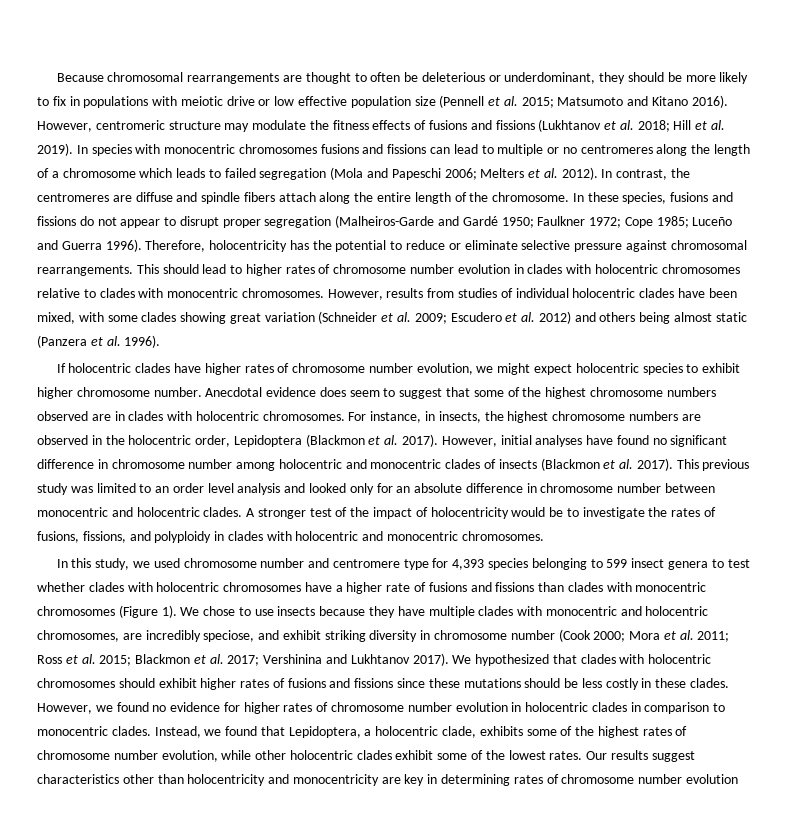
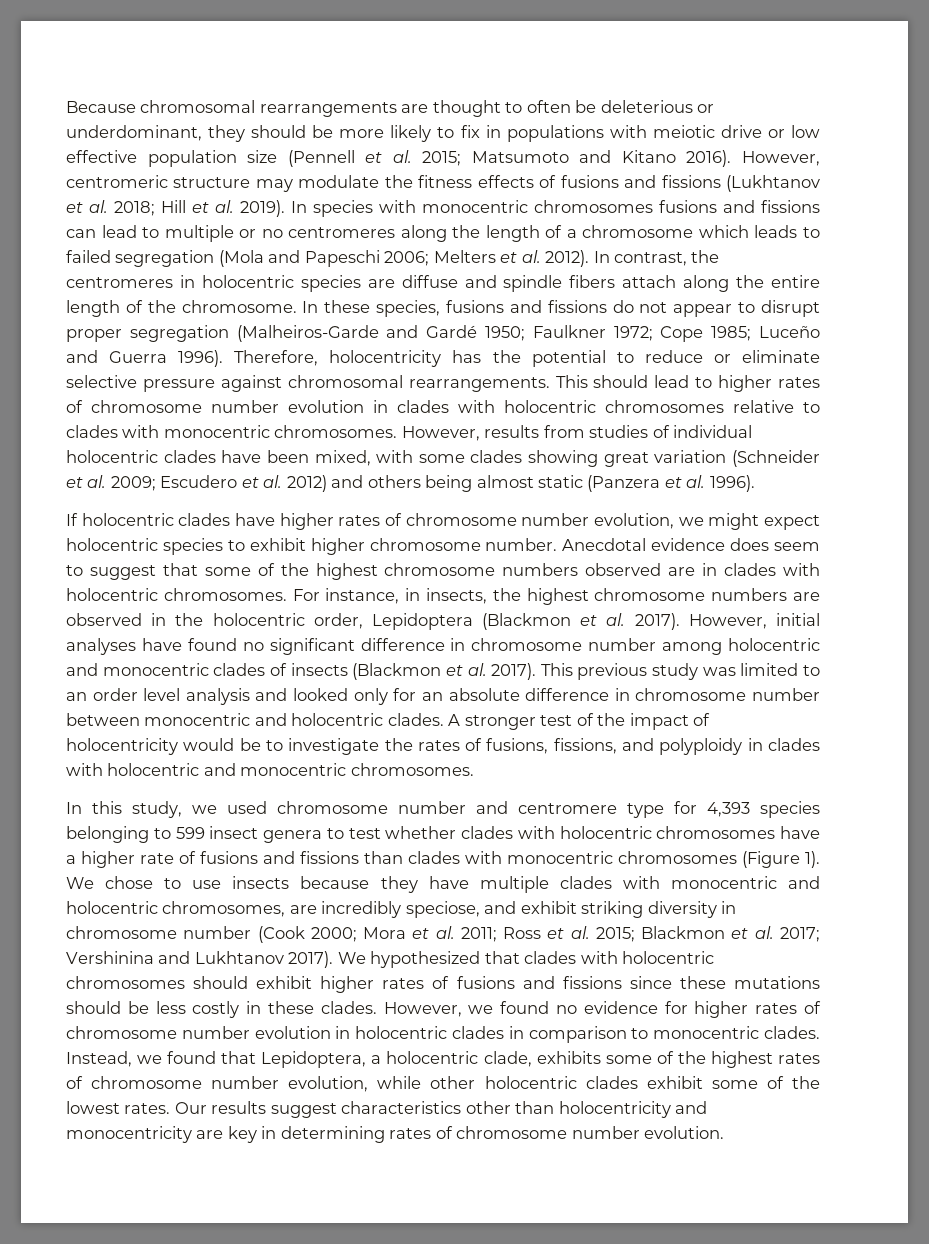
- In contrast, the centromeres are diffuse and spindle fibers attach along the entire length of the chromosome.
+ In contrast, the centromeres in holocentric species are diffuse and spindle fibers attach along the entire length of the chromosome.
- Our results suggest characteristics other than holocentricity and monocentricity are key in determining rates of chromosome number evolution
+ Our results suggest characteristics other than holocentricity and monocentricity are key in determining rates of chromosome number evolution.

